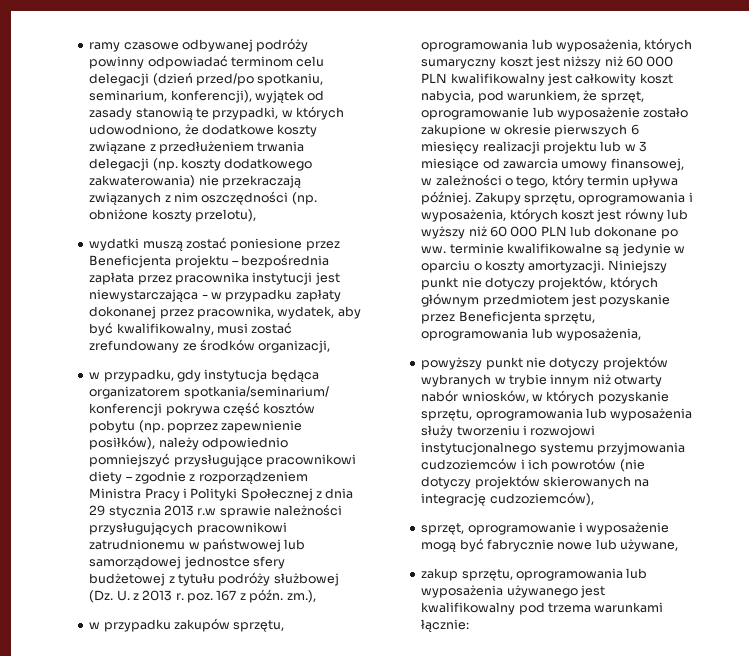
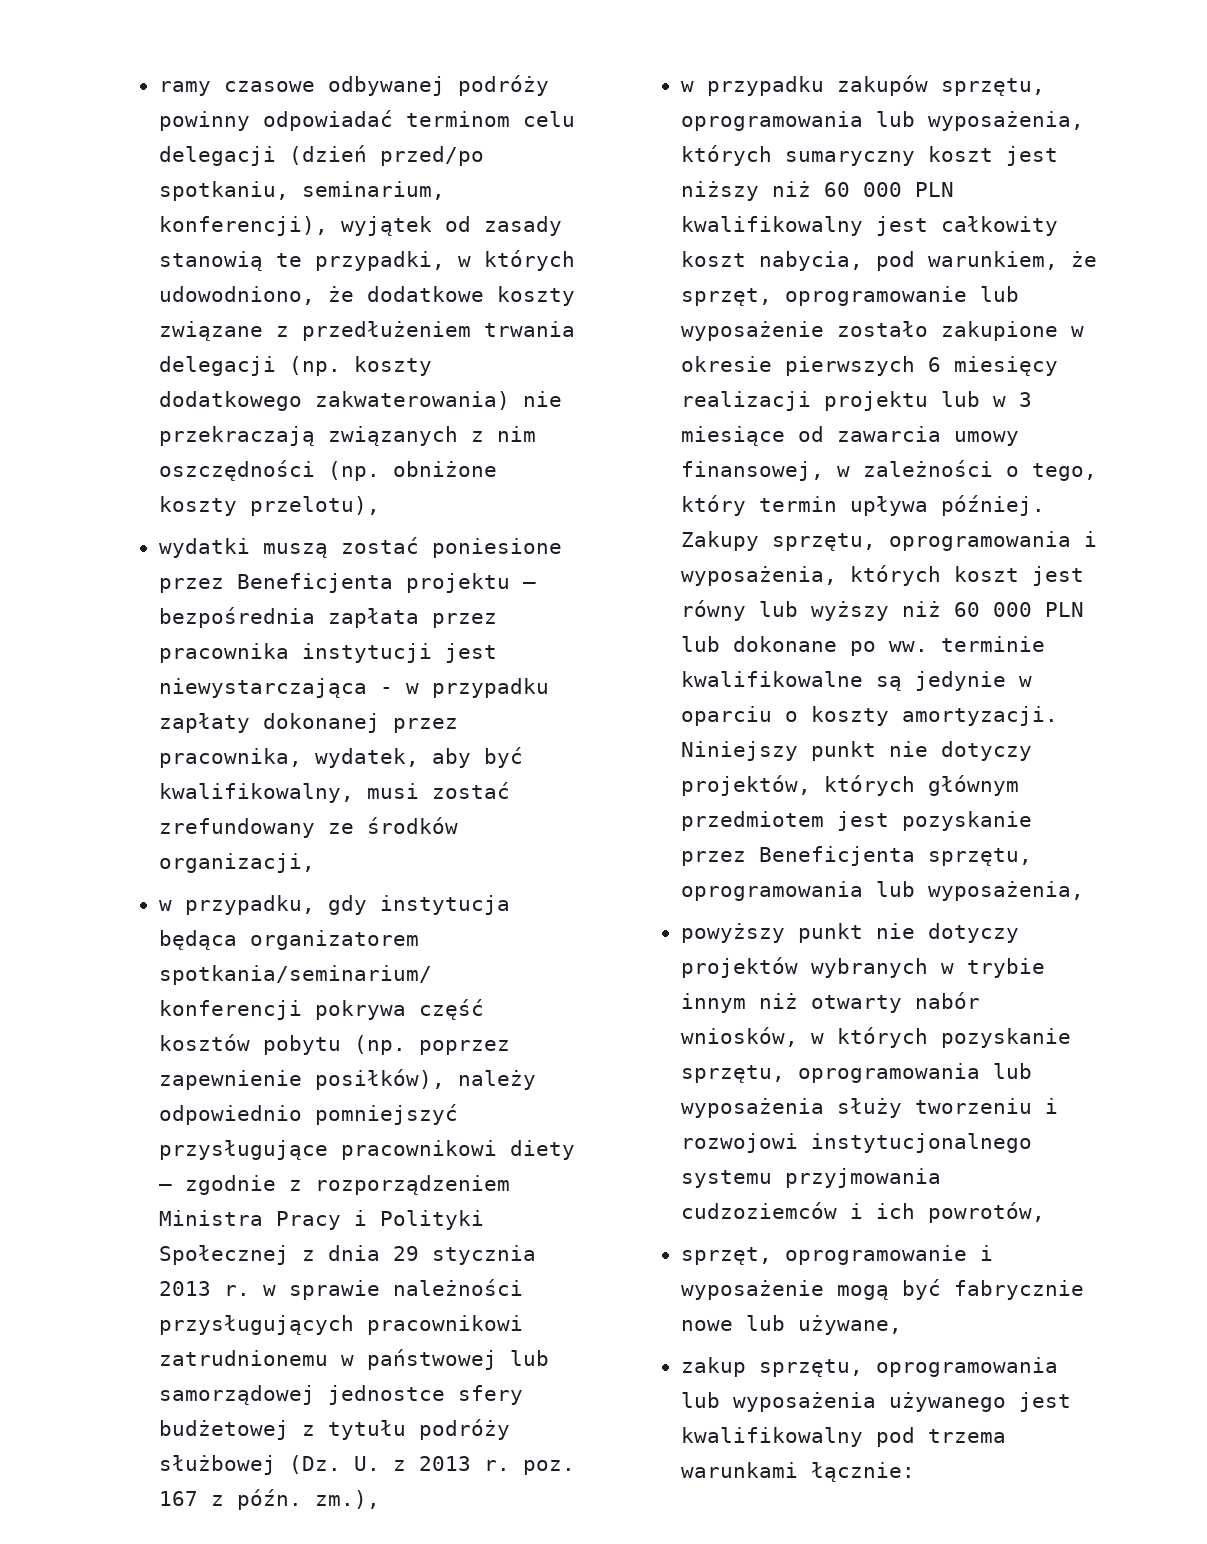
- w przypadku, gdy instytucja będąca organizatorem spotkania/seminarium/ konferencji pokrywa część kosztów pobytu (np. poprzez zapewnienie posiłków), należy odpowiednio pomniejszyć przysługujące pracownikowi diety – zgodnie z rozporządzeniem Ministra Pracy i Polityki Społecznej z dnia 29 stycznia 2013 r.w sprawie należności przysługujących pracownikowi zatrudnionemu w państwowej lub samorządowej jednostce sfery budżetowej z tytułu podróży służbowej (Dz. U. z 2013 r. poz. 167 z późn. zm.),
+ w przypadku, gdy instytucja będąca organizatorem spotkania/seminarium/ konferencji pokrywa część kosztów pobytu (np. poprzez zapewnienie posiłków), należy odpowiednio pomniejszyć przysługujące pracownikowi diety – zgodnie z rozporządzeniem Ministra Pracy i Polityki Społecznej z dnia 29 stycznia 2013 r. w sprawie należności przysługujących pracownikowi zatrudnionemu w państwowej lub samorządowej jednostce sfery budżetowej z tytułu podróży służbowej (Dz. U. z 2013 r. poz. 167 z późn. zm.),
- powyższy punkt nie dotyczy projektów wybranych w trybie innym niż otwarty nabór wniosków, w których pozyskanie sprzętu, oprogramowania lub wyposażenia służy tworzeniu i rozwojowi instytucjonalnego systemu przyjmowania cudzoziemców i ich powrotów (nie dotyczy projektów skierowanych na integrację cudzoziemców),
+ powyższy punkt nie dotyczy projektów wybranych w trybie innym niż otwarty nabór wniosków, w których pozyskanie sprzętu, oprogramowania lub wyposażenia służy tworzeniu i rozwojowi instytucjonalnego systemu przyjmowania cudzoziemców i ich powrotów,

